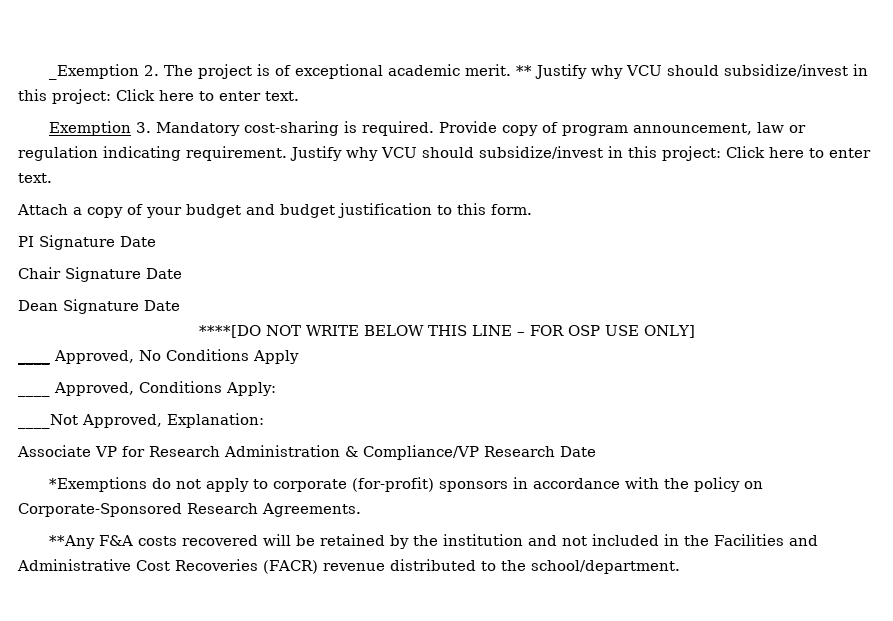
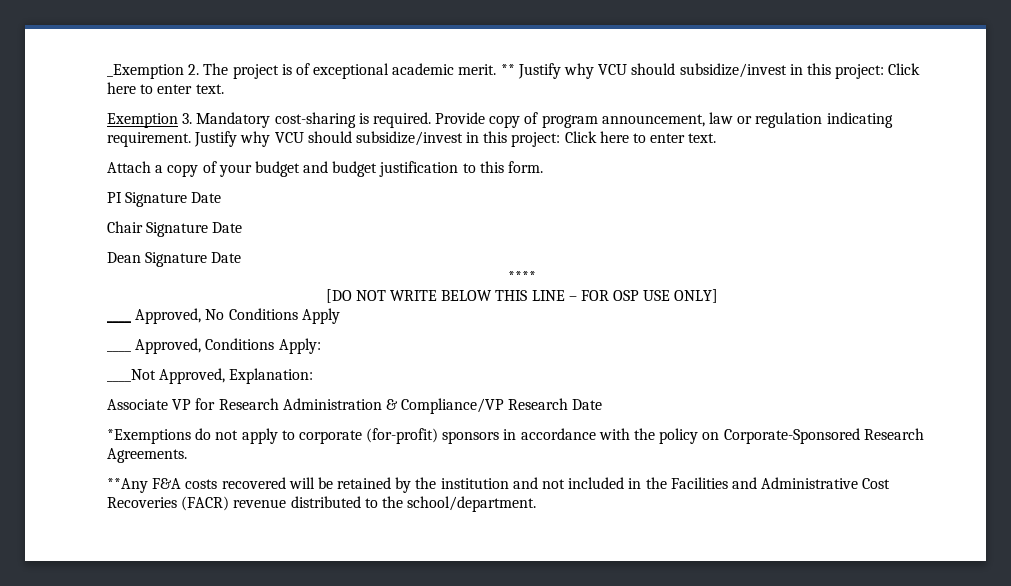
- ****[DO NOT WRITE BELOW THIS LINE – FOR OSP USE ONLY]
+ ****
+ [DO NOT WRITE BELOW THIS LINE – FOR OSP USE ONLY]

